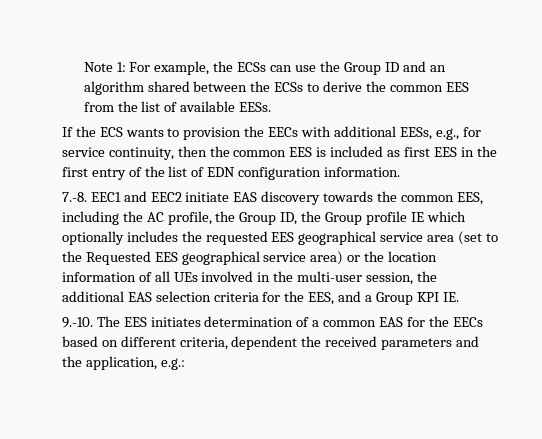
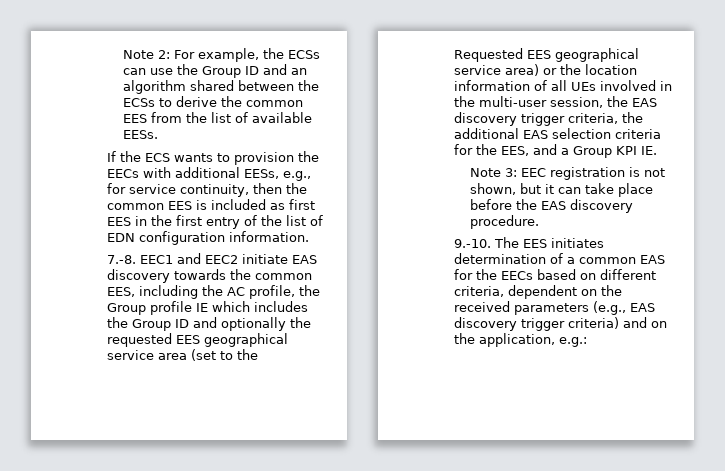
- Note 1: For example, the ECSs can use the Group ID and an algorithm shared between the ECSs to derive the common EES from the list of available EESs.
+ Note 2: For example, the ECSs can use the Group ID and an algorithm shared between the ECSs to derive the common EES from the list of available EESs.
- 7.-8. EEC1 and EEC2 initiate EAS discovery towards the common EES, including the AC profile, the Group ID, the Group profile IE which optionally includes the requested EES geographical service area (set to the Requested EES geographical service area) or the location information of all UEs involved in the multi-user session, the additional EAS selection criteria for the EES, and a Group KPI IE.
+ 7.-8. EEC1 and EEC2 initiate EAS discovery towards the common EES, including the AC profile, the Group profile IE which includes the Group ID and optionally the requested EES geographical service area (set to the Requested EES geographical service area) or the location information of all UEs involved in the multi-user session, the EAS discovery trigger criteria, the additional EAS selection criteria for the EES, and a Group KPI IE.
+ Note 3: EEC registration is not shown, but it can take place before the EAS discovery procedure.
- 9.-10. The EES initiates determination of a common EAS for the EECs based on different criteria, dependent the received parameters and the application, e.g.:
+ 9.-10. The EES initiates determination of a common EAS for the EECs based on different criteria, dependent on the received parameters (e.g., EAS discovery trigger criteria) and on the application, e.g.:

